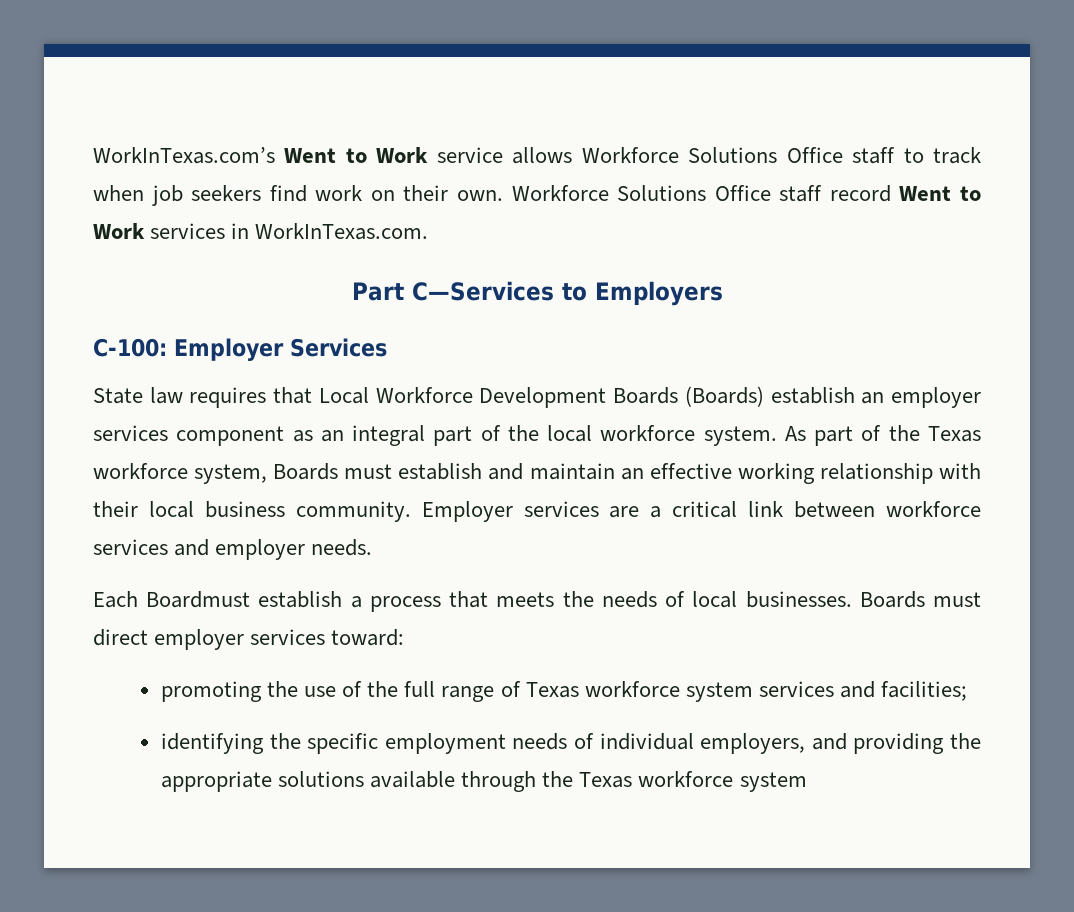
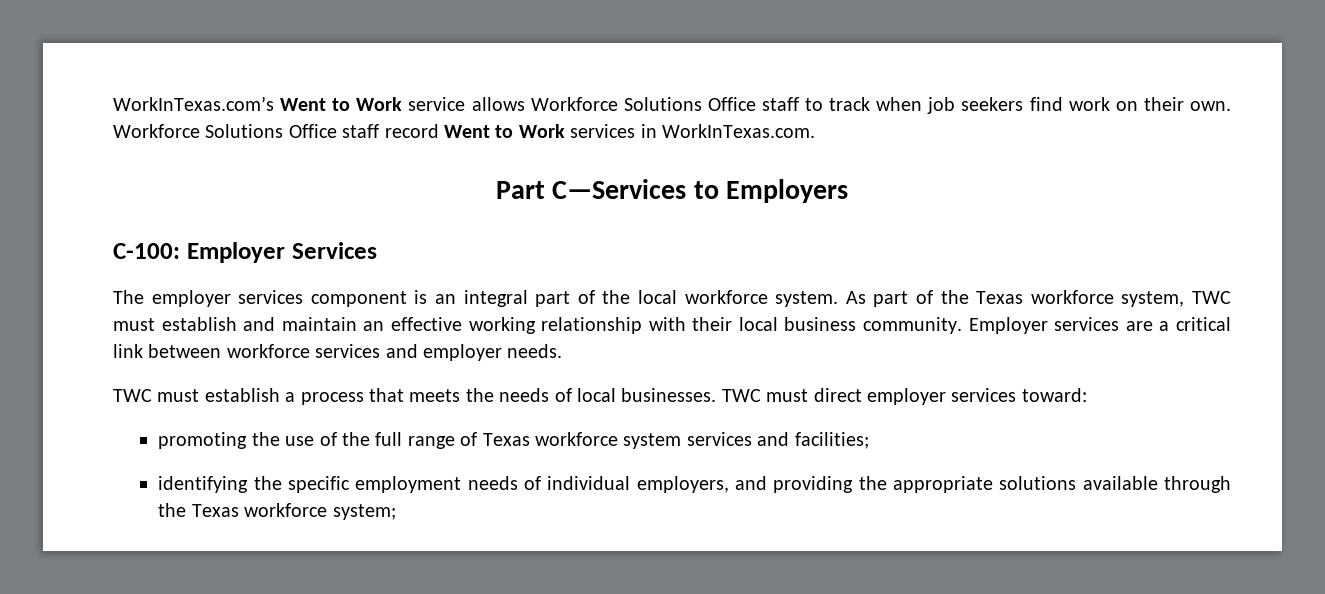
- State law requires that Local Workforce Development Boards (Boards) establish an employer services component as an integral part of the local workforce system.
+ The employer services component is an integral part of the local workforce system.
- As part of the Texas workforce system, Boards must establish and maintain an effective working relationship with their local business community.
+ As part of the Texas workforce system, TWC must establish and maintain an effective working relationship with their local business community.
- Each Boardmust establish a process that meets the needs of local businesses.
+ TWC must establish a process that meets the needs of local businesses.
- Boards must direct employer services toward:
+ TWC must direct employer services toward:
- identifying the specific employment needs of individual employers, and providing the appropriate solutions available through the Texas workforce system
+ identifying the specific employment needs of individual employers, and providing the appropriate solutions available through the Texas workforce system;

